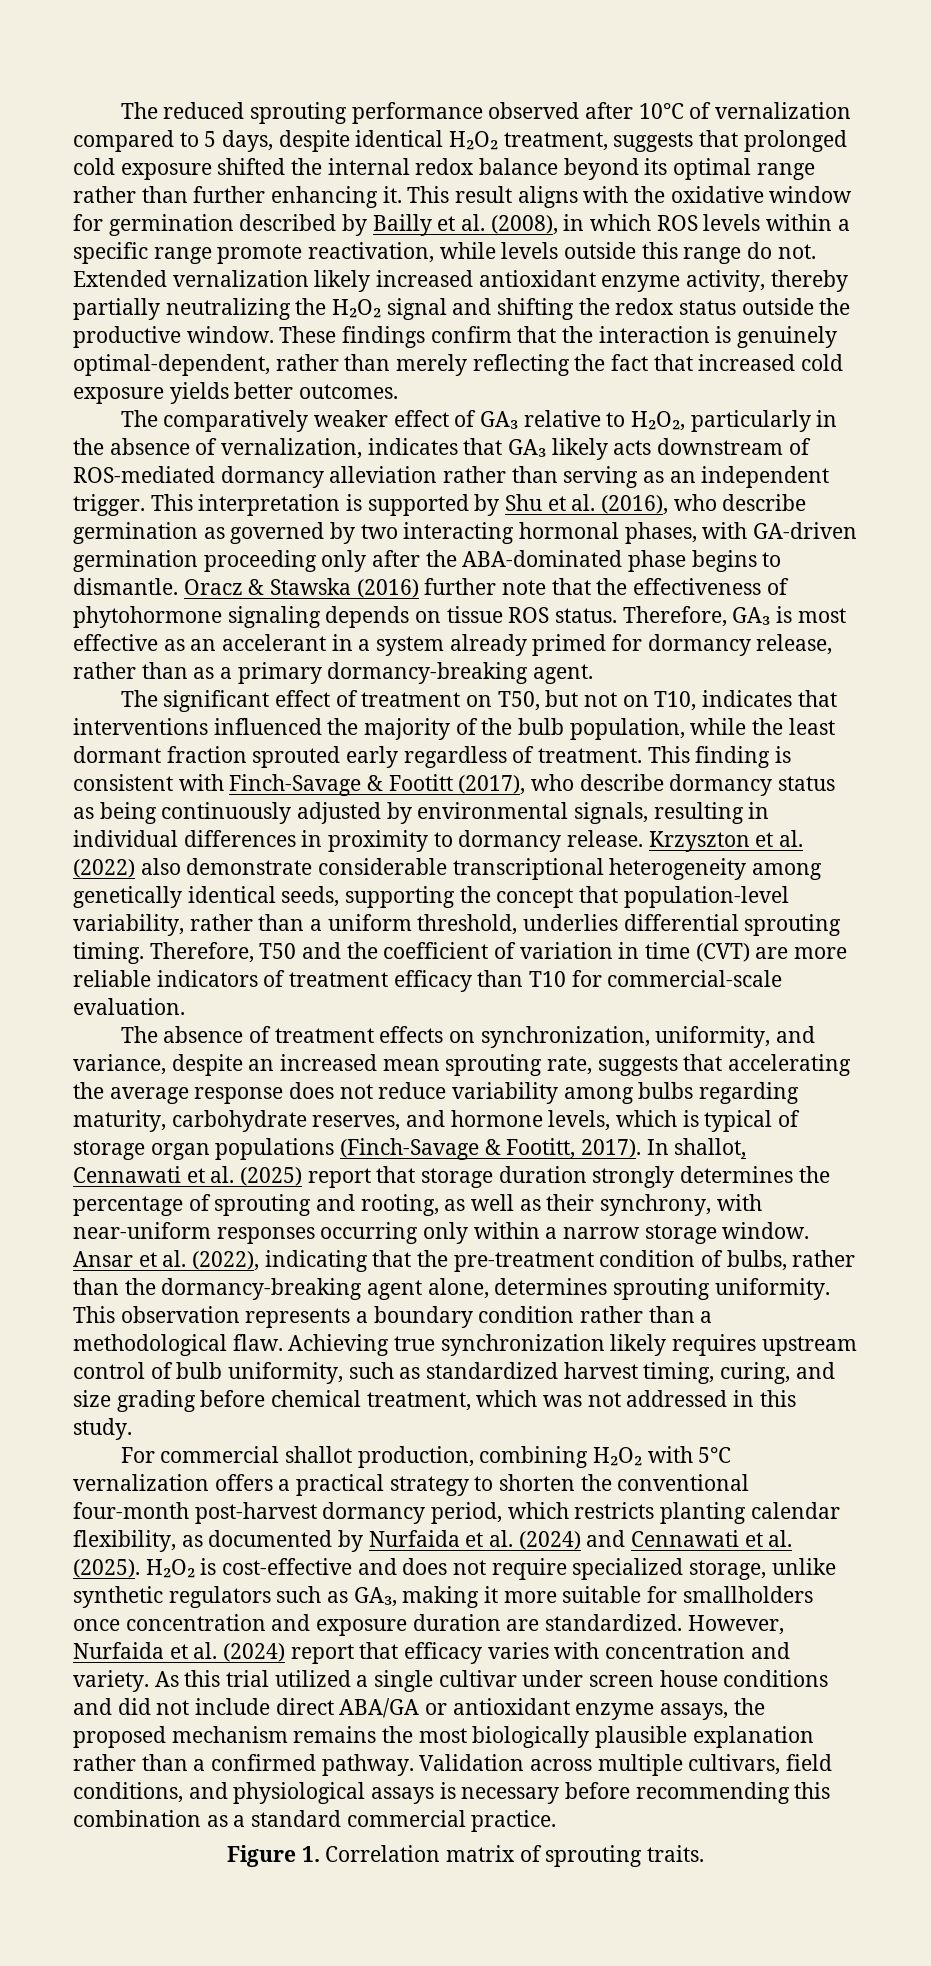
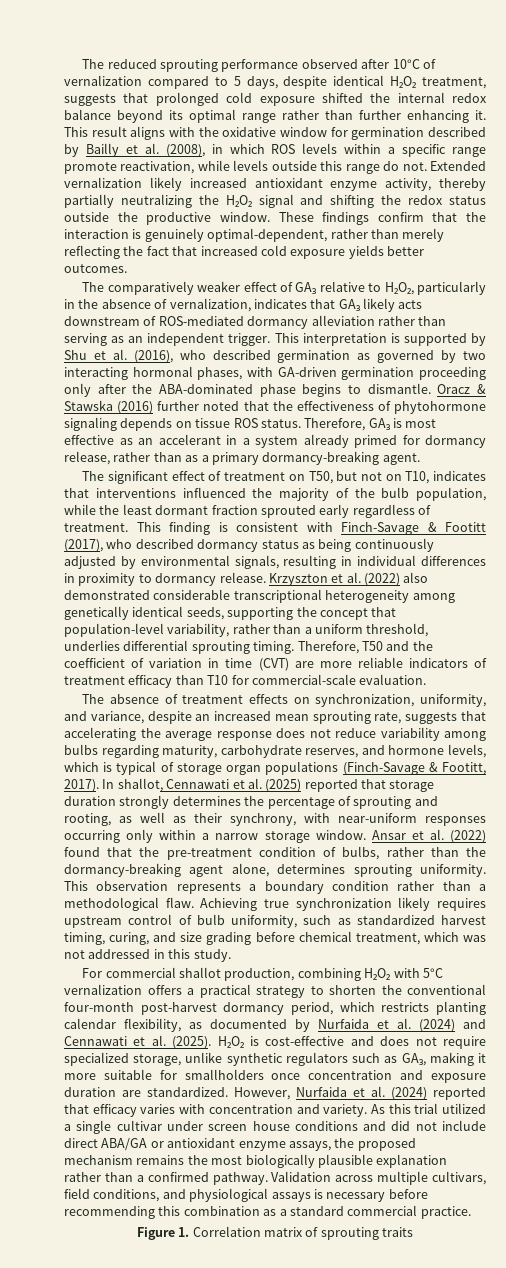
- This interpretation is supported by Shu et al. (2016), who describe germination as governed by two interacting hormonal phases, with GA-driven germination proceeding only after the ABA-dominated phase begins to dismantle.
+ This interpretation is supported by Shu et al. (2016), who described germination as governed by two interacting hormonal phases, with GA-driven germination proceeding only after the ABA-dominated phase begins to dismantle.
- Oracz & Stawska (2016) further note that the effectiveness of phytohormone signaling depends on tissue ROS status.
+ Oracz & Stawska (2016) further noted that the effectiveness of phytohormone signaling depends on tissue ROS status.
- This finding is consistent with Finch-Savage & Footitt (2017), who describe dormancy status as being continuously adjusted by environmental signals, resulting in individual differences in proximity to dormancy release.
+ This finding is consistent with Finch-Savage & Footitt (2017), who described dormancy status as being continuously adjusted by environmental signals, resulting in individual differences in proximity to dormancy release.
- Krzyszton et al. (2022) also demonstrate considerable transcriptional heterogeneity among genetically identical seeds, supporting the concept that population-level variability, rather than a uniform threshold, underlies differential sprouting timing.
+ Krzyszton et al. (2022) also demonstrated considerable transcriptional heterogeneity among genetically identical seeds, supporting the concept that population-level variability, rather than a uniform threshold, underlies differential sprouting timing.
- In shallot, Cennawati et al. (2025) report that storage duration strongly determines the percentage of sprouting and rooting, as well as their synchrony, with near-uniform responses occurring only within a narrow storage window.
+ In shallot, Cennawati et al. (2025) reported that storage duration strongly determines the percentage of sprouting and rooting, as well as their synchrony, with near-uniform responses occurring only within a narrow storage window.
- Ansar et al. (2022), indicating that the pre-treatment condition of bulbs, rather than the dormancy-breaking agent alone, determines sprouting uniformity.
+ Ansar et al. (2022) found that the pre-treatment condition of bulbs, rather than the dormancy-breaking agent alone, determines sprouting uniformity.
- However, Nurfaida et al. (2024) report that efficacy varies with concentration and variety.
+ However, Nurfaida et al. (2024) reported that efficacy varies with concentration and variety.
- Figure 1. Correlation matrix of sprouting traits.
+ Figure 1. Correlation matrix of sprouting traits

